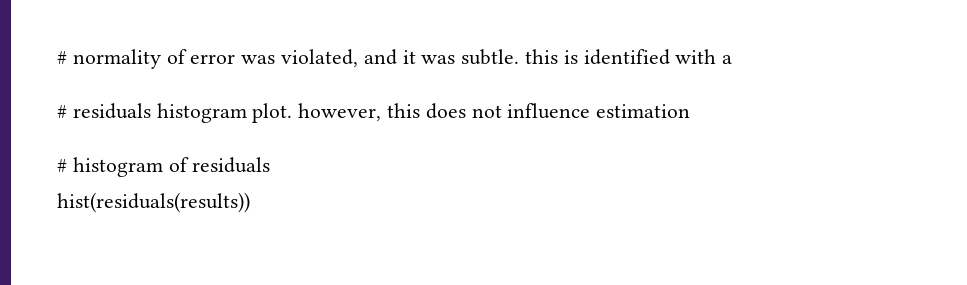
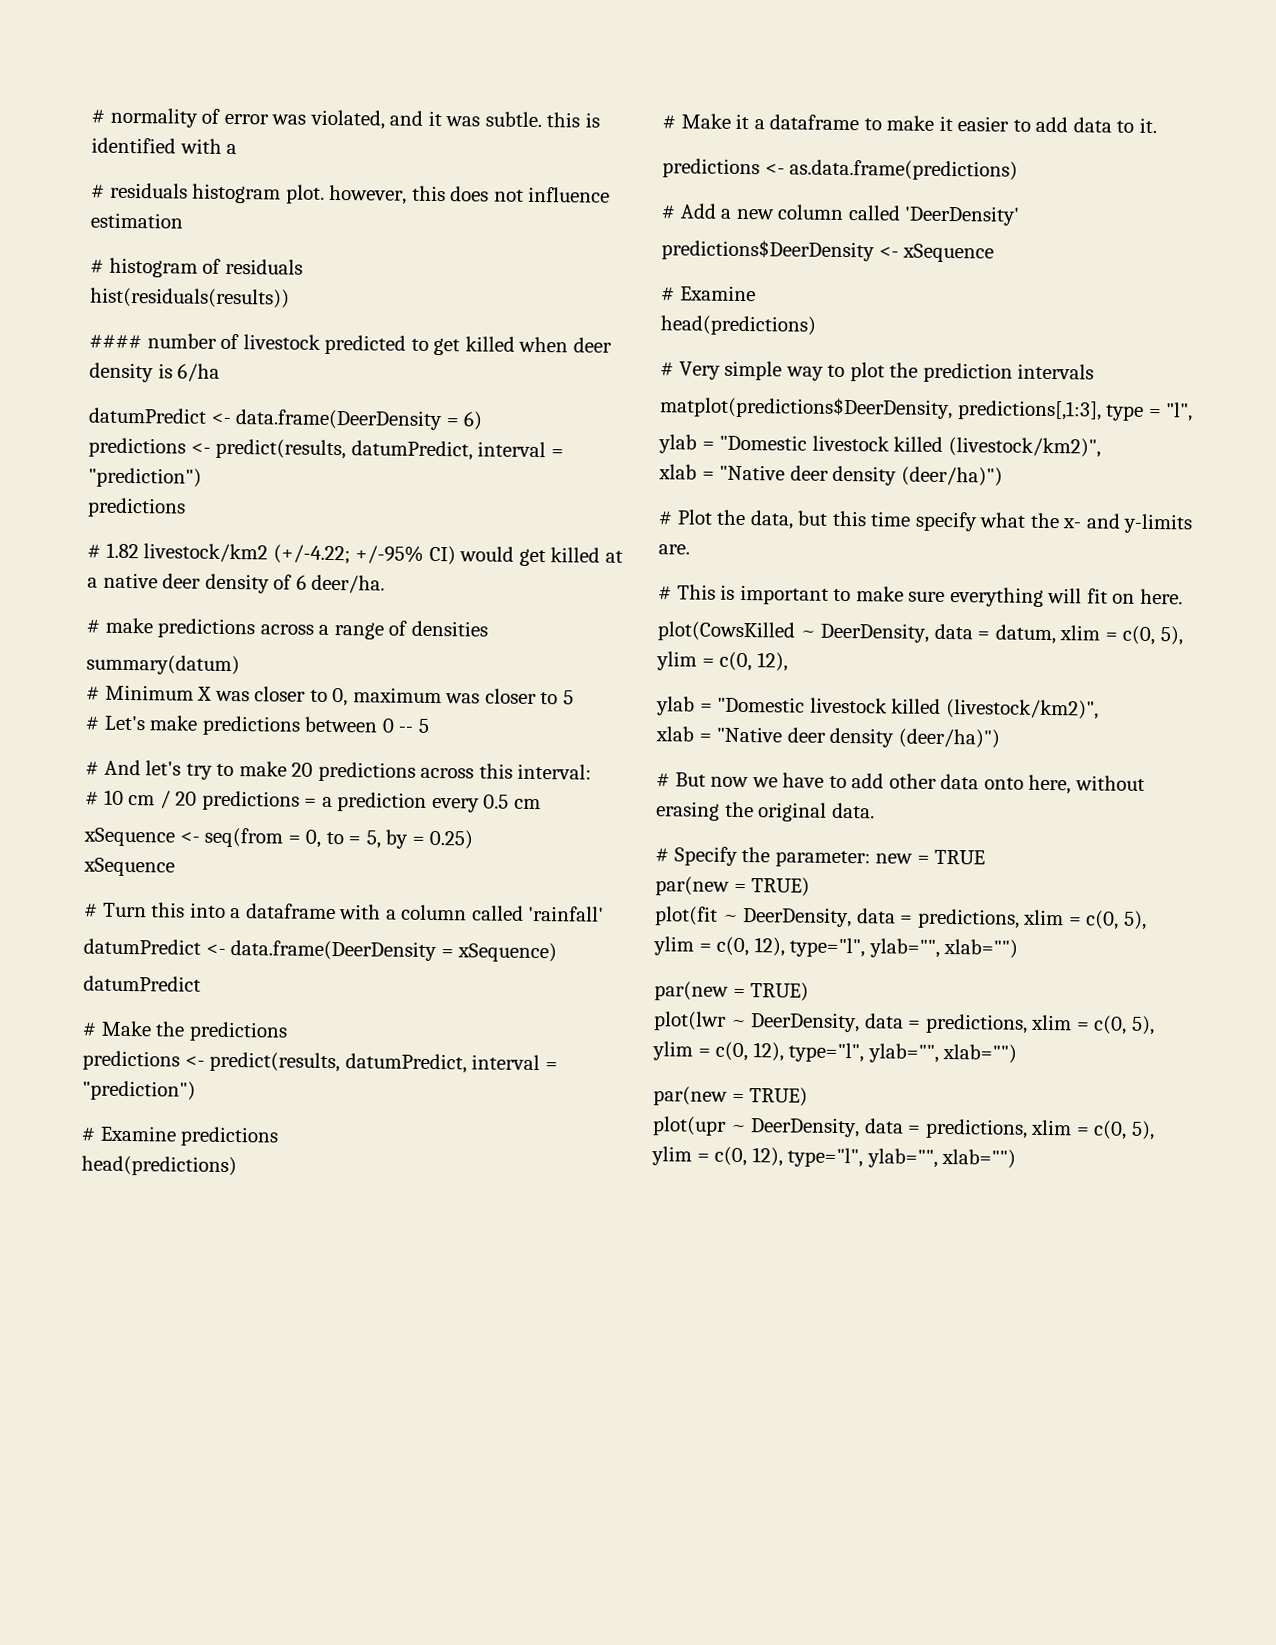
+ #### number of livestock predicted to get killed when deer density is 6/ha
+ datumPredict <- data.frame(DeerDensity = 6)
+ predictions <- predict(results, datumPredict, interval = "prediction")
+ predictions
+ # 1.82 livestock/km2 (+/-4.22; +/-95% CI) would get killed at a native deer density of 6 deer/ha.
+ # make predictions across a range of densities
+ summary(datum)
+ # Minimum X was closer to 0, maximum was closer to 5
+ # Let's make predictions between 0 -- 5
+ # And let's try to make 20 predictions across this interval:
+ # 10 cm / 20 predictions = a prediction every 0.5 cm
+ xSequence <- seq(from = 0, to = 5, by = 0.25)
+ xSequence
+ # Turn this into a dataframe with a column called 'rainfall'
+ datumPredict <- data.frame(DeerDensity = xSequence)
+ datumPredict
+ # Make the predictions
+ predictions <- predict(results, datumPredict, interval = "prediction")
+ # Examine predictions
+ head(predictions)
+ # Make it a dataframe to make it easier to add data to it.
+ predictions <- as.data.frame(predictions)
+ # Add a new column called 'DeerDensity'
+ predictions$DeerDensity <- xSequence
+ # Examine
+ head(predictions)
+ # Very simple way to plot the prediction intervals
+ matplot(predictions$DeerDensity, predictions[,1:3], type = "l",
+ ylab = "Domestic livestock killed (livestock/km2)",
+ xlab = "Native deer density (deer/ha)")
+ # Plot the data, but this time specify what the x- and y-limits are.
+ # This is important to make sure everything will fit on here.
+ plot(CowsKilled ~ DeerDensity, data = datum, xlim = c(0, 5), ylim = c(0, 12),
+ ylab = "Domestic livestock killed (livestock/km2)",
+ xlab = "Native deer density (deer/ha)")
+ # But now we have to add other data onto here, without erasing the original data.
+ # Specify the parameter: new = TRUE
+ par(new = TRUE)
+ plot(fit ~ DeerDensity, data = predictions, xlim = c(0, 5), ylim = c(0, 12), type="l", ylab="", xlab="")
+ par(new = TRUE)
+ plot(lwr ~ DeerDensity, data = predictions, xlim = c(0, 5), ylim = c(0, 12), type="l", ylab="", xlab="")
+ par(new = TRUE)
+ plot(upr ~ DeerDensity, data = predictions, xlim = c(0, 5), ylim = c(0, 12), type="l", ylab="", xlab="")

